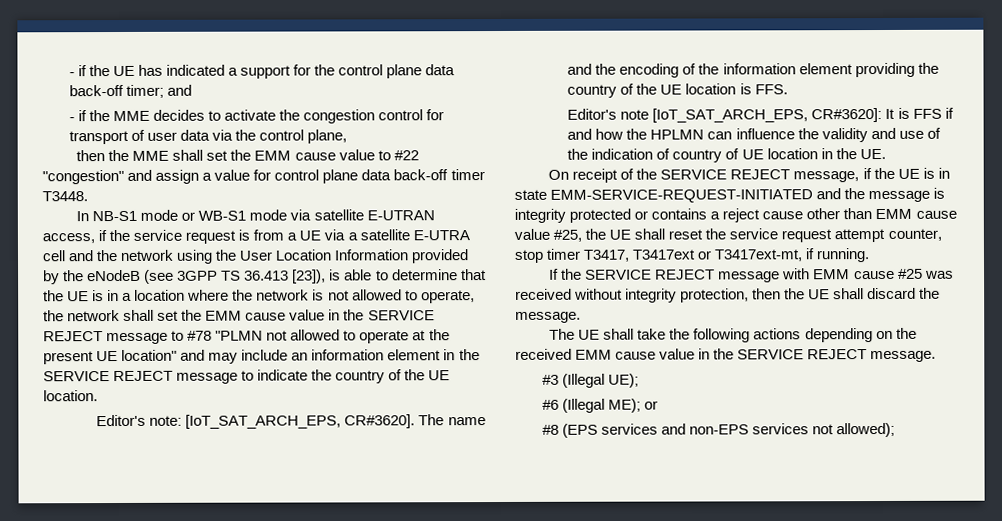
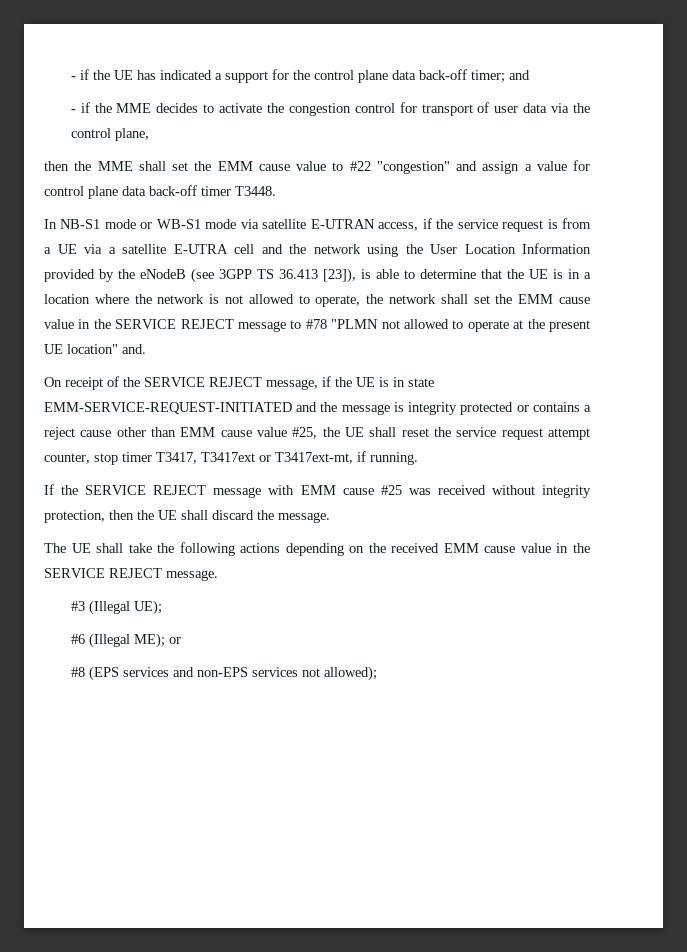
- In NB-S1 mode or WB-S1 mode via satellite E-UTRAN access, if the service request is from a UE via a satellite E-UTRA cell and the network using the User Location Information provided by the eNodeB (see 3GPP TS 36.413 [23]), is able to determine that the UE is in a location where the network is not allowed to operate, the network shall set the EMM cause value in the SERVICE REJECT message to #78 "PLMN not allowed to operate at the present UE location" and may include an information element in the SERVICE REJECT message to indicate the country of the UE location.
- Editor's note: [IoT_SAT_ARCH_EPS, CR#3620]. The name and the encoding of the information element providing the country of the UE location is FFS.
- Editor's note [IoT_SAT_ARCH_EPS, CR#3620]: It is FFS if and how the HPLMN can influence the validity and use of the indication of country of UE location in the UE.
+ In NB-S1 mode or WB-S1 mode via satellite E-UTRAN access, if the service request is from a UE via a satellite E-UTRA cell and the network using the User Location Information provided by the eNodeB (see 3GPP TS 36.413 [23]), is able to determine that the UE is in a location where the network is not allowed to operate, the network shall set the EMM cause value in the SERVICE REJECT message to #78 "PLMN not allowed to operate at the present UE location" and.

